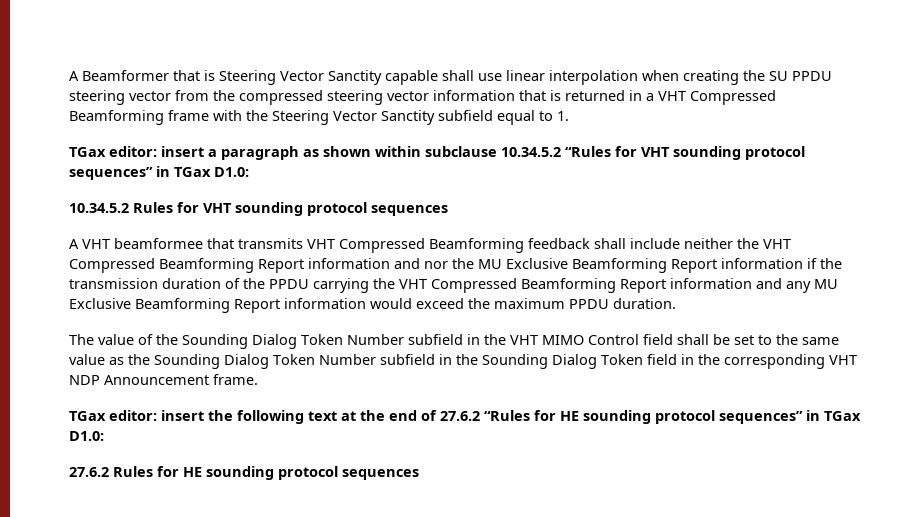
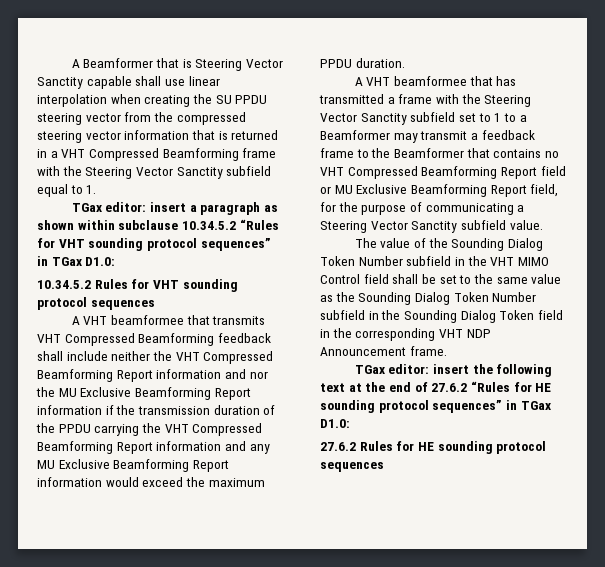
+ A VHT beamformee that has transmitted a frame with the Steering Vector Sanctity subfield set to 1 to a Beamformer may transmit a feedback frame to the Beamformer that contains no VHT Compressed Beamforming Report field or MU Exclusive Beamforming Report field, for the purpose of communicating a Steering Vector Sanctity subfield value.

